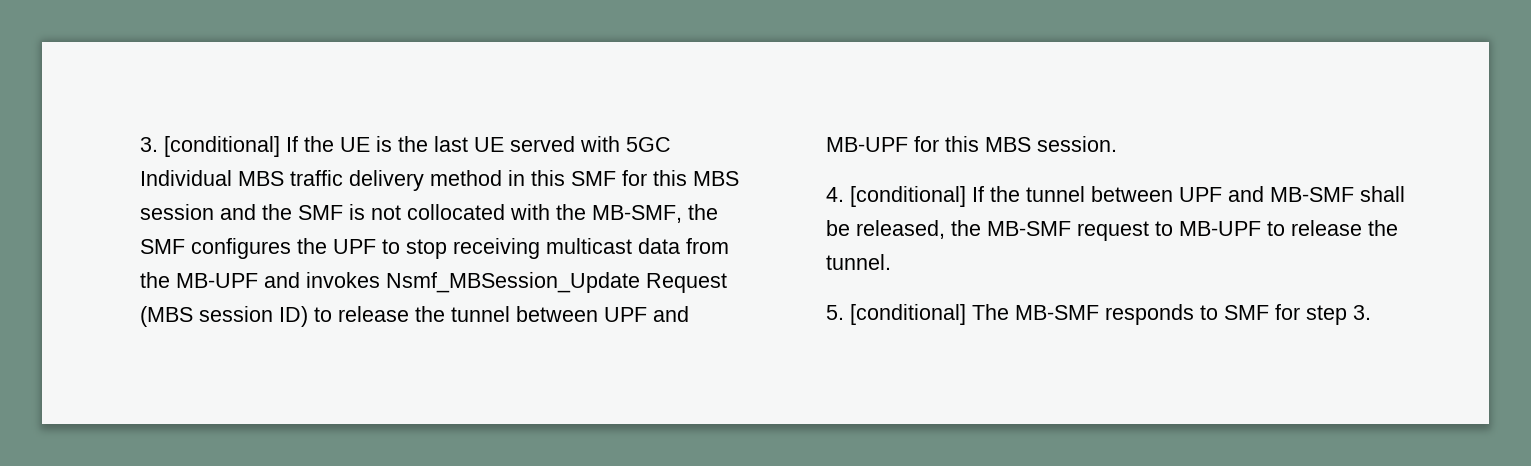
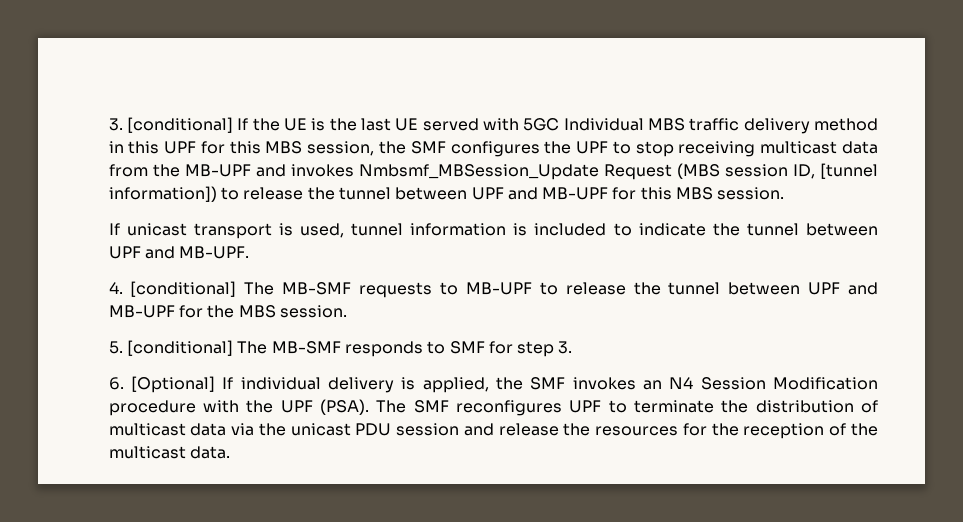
- 3. [conditional] If the UE is the last UE served with 5GC Individual MBS traffic delivery method in this SMF for this MBS session and the SMF is not collocated with the MB-SMF, the SMF configures the UPF to stop receiving multicast data from the MB-UPF and invokes Nsmf_MBSession_Update Request (MBS session ID) to release the tunnel between UPF and MB-UPF for this MBS session.
+ 3. [conditional] If the UE is the last UE served with 5GC Individual MBS traffic delivery method in this UPF for this MBS session, the SMF configures the UPF to stop receiving multicast data from the MB-UPF and invokes Nmbsmf_MBSession_Update Request (MBS session ID, [tunnel information]) to release the tunnel between UPF and MB-UPF for this MBS session.
- 4. [conditional] If the tunnel between UPF and MB-SMF shall be released, the MB-SMF request to MB-UPF to release the tunnel.
+ If unicast transport is used, tunnel information is included to indicate the tunnel between UPF and MB-UPF.
+ 4. [conditional] The MB-SMF requests to MB-UPF to release the tunnel between UPF and MB-UPF for the MBS session.
+ 6. [Optional] If individual delivery is applied, the SMF invokes an N4 Session Modification procedure with the UPF (PSA). The SMF reconfigures UPF to terminate the distribution of multicast data via the unicast PDU session and release the resources for the reception of the multicast data.

